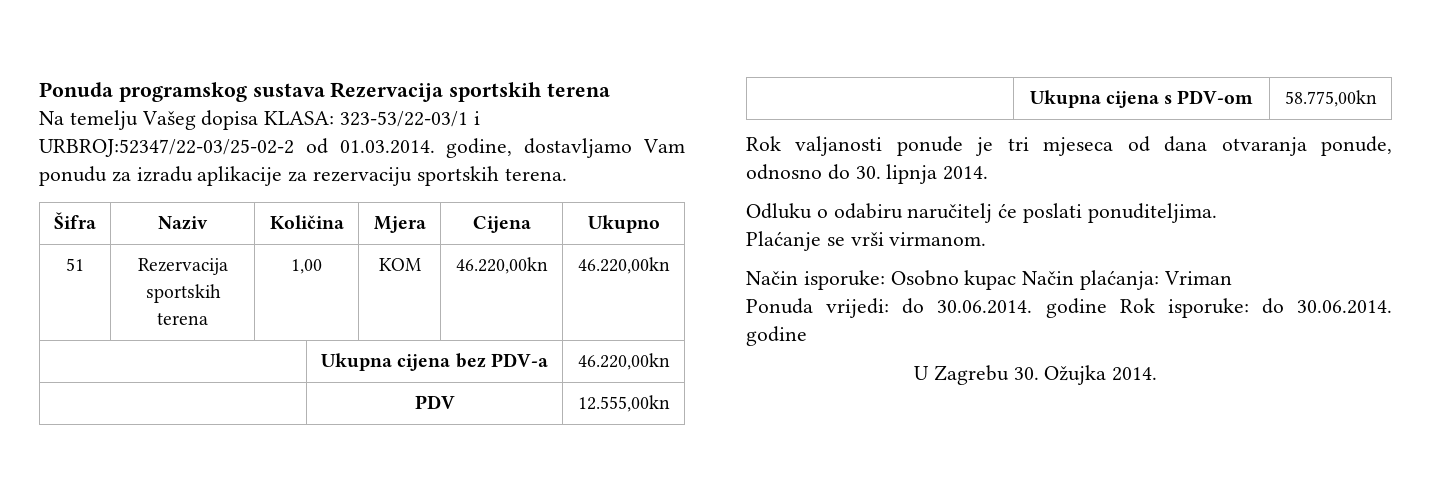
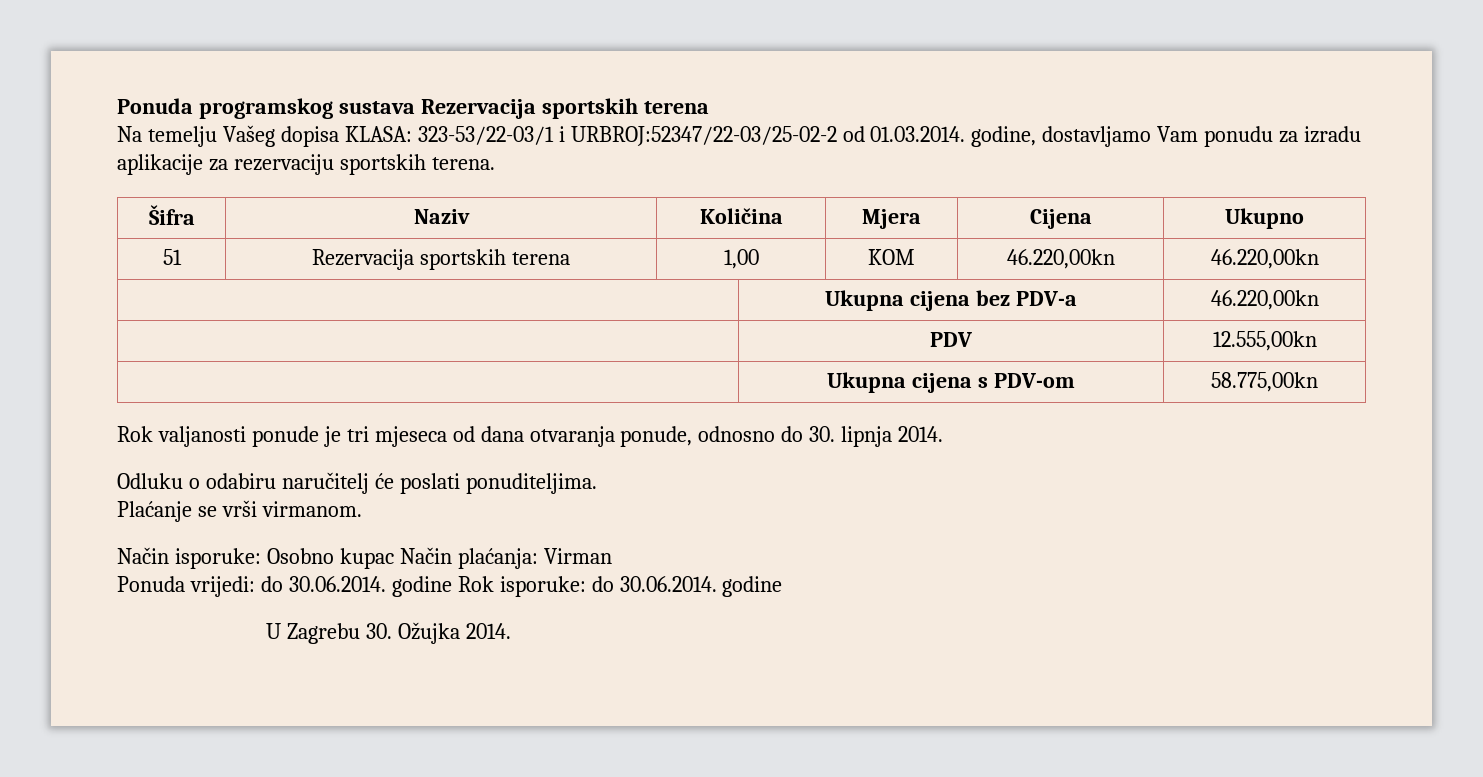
- Način isporuke: Osobno kupac Način plaćanja: Vriman
+ Način isporuke: Osobno kupac Način plaćanja: Virman

